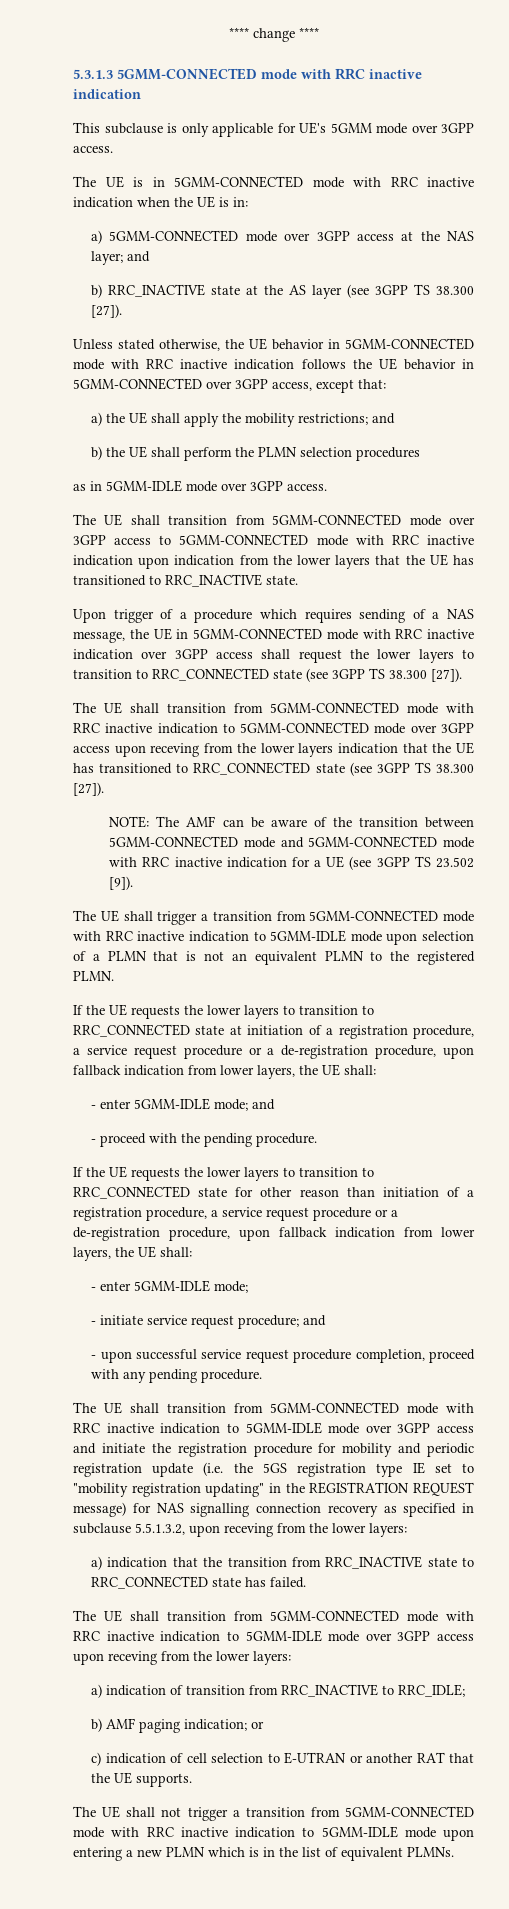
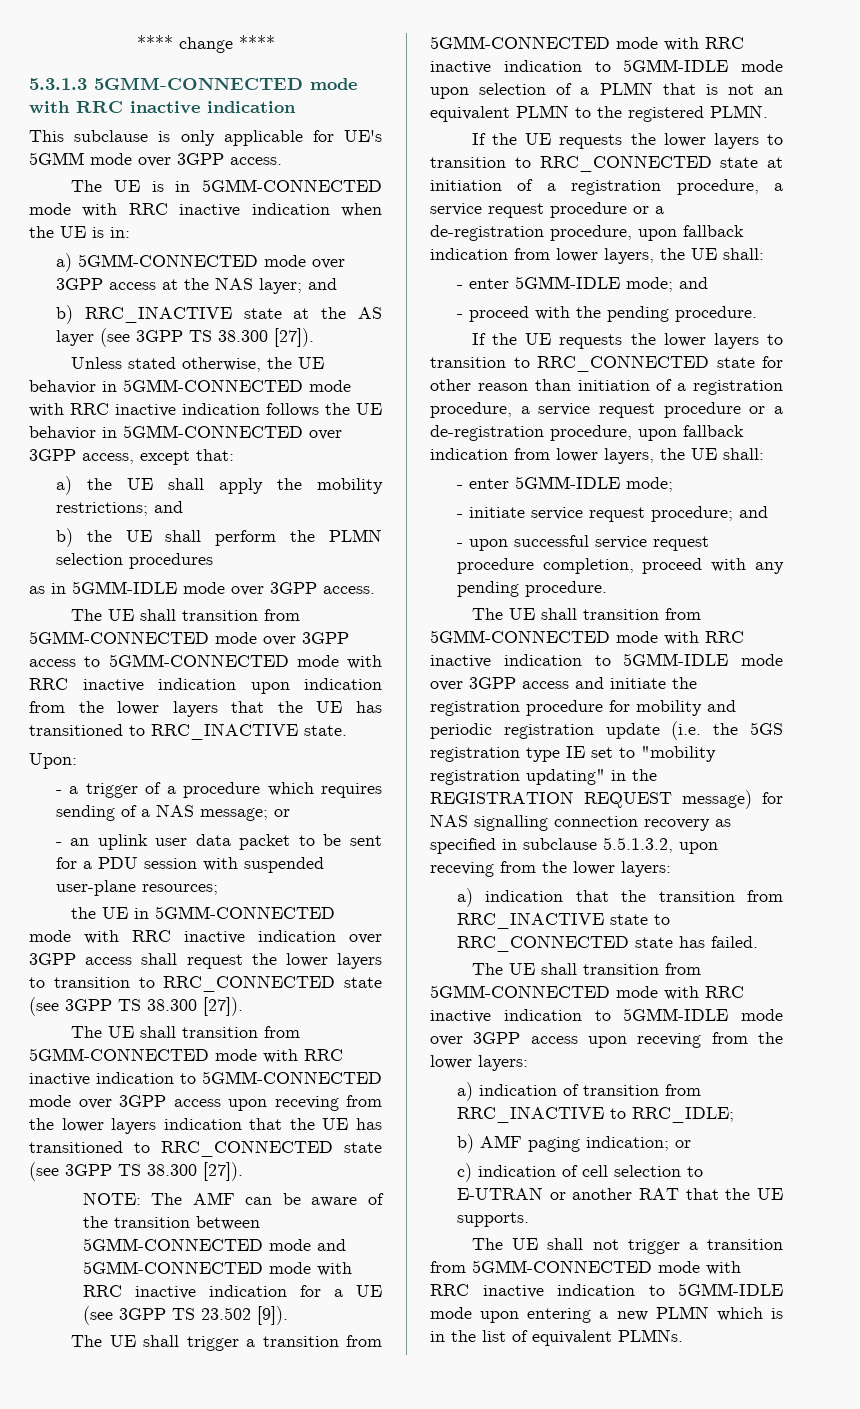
- Upon trigger of a procedure which requires sending of a NAS message, the UE in 5GMM-CONNECTED mode with RRC inactive indication over 3GPP access shall request the lower layers to transition to RRC_CONNECTED state (see 3GPP TS 38.300 [27]).
+ Upon:
+ - a trigger of a procedure which requires sending of a NAS message; or
+ - an uplink user data packet to be sent for a PDU session with suspended user-plane resources;
+ the UE in 5GMM-CONNECTED mode with RRC inactive indication over 3GPP access shall request the lower layers to transition to RRC_CONNECTED state (see 3GPP TS 38.300 [27]).

